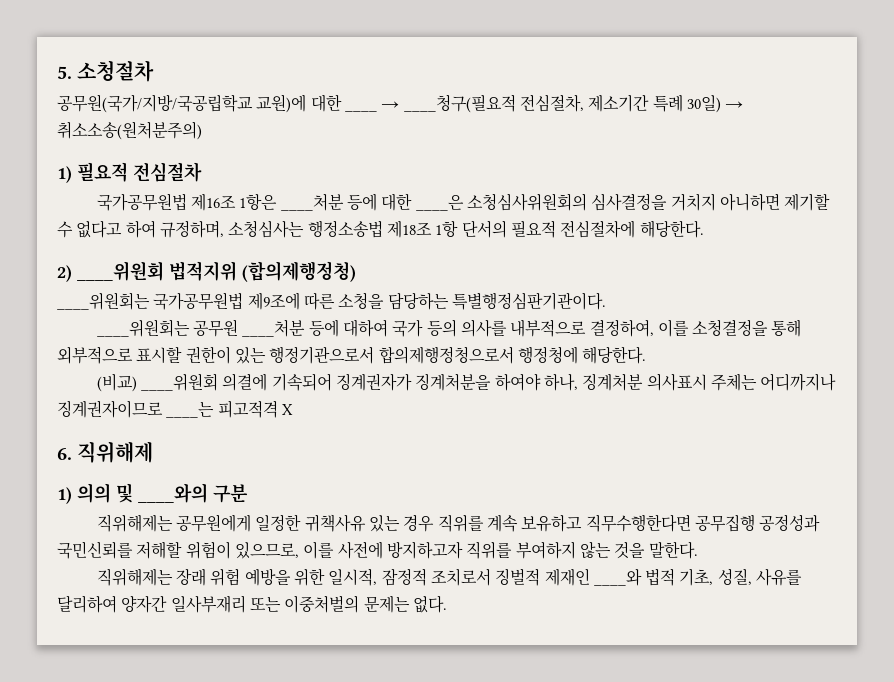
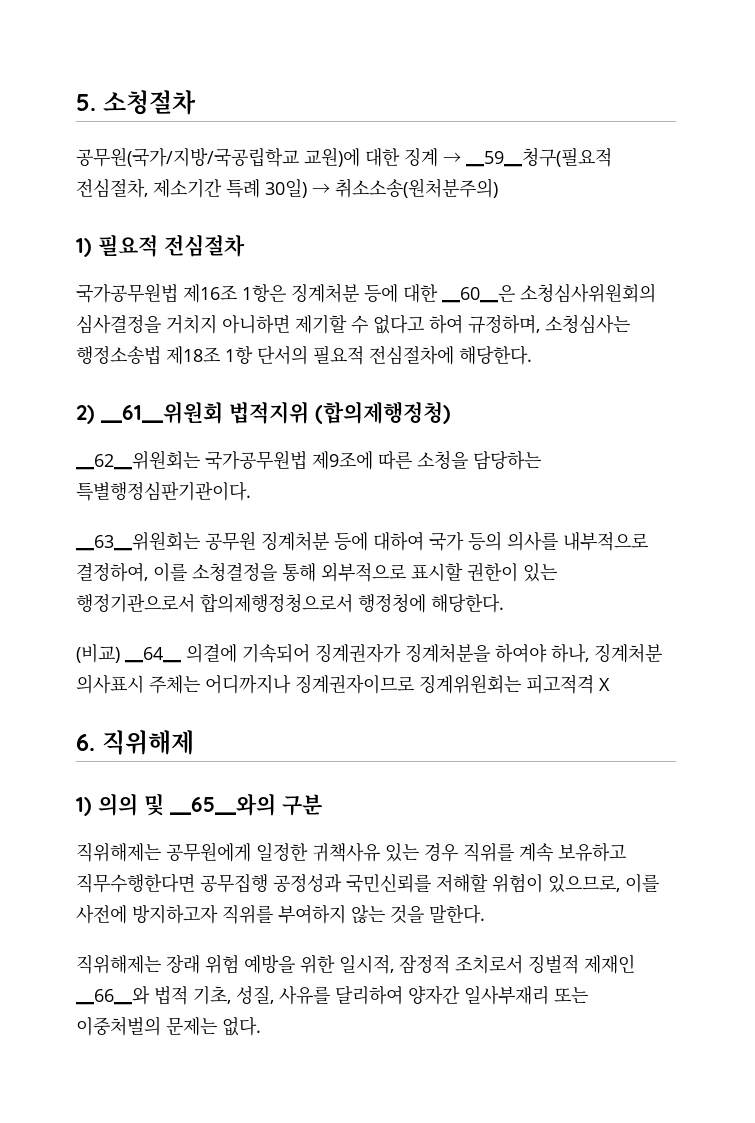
- 공무원(국가/지방/국공립학교 교원)에 대한 ____ → ____청구(필요적 전심절차, 제소기간 특례 30일) → 취소소송(원처분주의)
+ 공무원(국가/지방/국공립학교 교원)에 대한 징계 → ▁59▁청구(필요적 전심절차, 제소기간 특례 30일) → 취소소송(원처분주의)
- 국가공무원법 제16조 1항은 ____처분 등에 대한 ____은 소청심사위원회의 심사결정을 거치지 아니하면 제기할 수 없다고 하여 규정하며, 소청심사는 행정소송법 제18조 1항 단서의 필요적 전심절차에 해당한다.
+ 국가공무원법 제16조 1항은 징계처분 등에 대한 ▁60▁은 소청심사위원회의 심사결정을 거치지 아니하면 제기할 수 없다고 하여 규정하며, 소청심사는 행정소송법 제18조 1항 단서의 필요적 전심절차에 해당한다.
- 2) ____위원회 법적지위 (합의제행정청)
+ 2) ▁61▁위원회 법적지위 (합의제행정청)
- ____위원회는 국가공무원법 제9조에 따른 소청을 담당하는 특별행정심판기관이다.
+ ▁62▁위원회는 국가공무원법 제9조에 따른 소청을 담당하는 특별행정심판기관이다.
- ____위원회는 공무원 ____처분 등에 대하여 국가 등의 의사를 내부적으로 결정하여, 이를 소청결정을 통해 외부적으로 표시할 권한이 있는 행정기관으로서 합의제행정청으로서 행정청에 해당한다.
+ ▁63▁위원회는 공무원 징계처분 등에 대하여 국가 등의 의사를 내부적으로 결정하여, 이를 소청결정을 통해 외부적으로 표시할 권한이 있는 행정기관으로서 합의제행정청으로서 행정청에 해당한다.
- (비교) ____위원회 의결에 기속되어 징계권자가 징계처분을 하여야 하나, 징계처분 의사표시 주체는 어디까지나 징계권자이므로 ____는 피고적격 X
+ (비교) ▁64▁ 의결에 기속되어 징계권자가 징계처분을 하여야 하나, 징계처분 의사표시 주체는 어디까지나 징계권자이므로 징계위원회는 피고적격 X
- 1) 의의 및 ____와의 구분
+ 1) 의의 및 ▁65▁와의 구분
- 직위해제는 장래 위험 예방을 위한 일시적, 잠정적 조치로서 징벌적 제재인 ____와 법적 기초, 성질, 사유를 달리하여 양자간 일사부재리 또는 이중처벌의 문제는 없다.
+ 직위해제는 장래 위험 예방을 위한 일시적, 잠정적 조치로서 징벌적 제재인 ▁66▁와 법적 기초, 성질, 사유를 달리하여 양자간 일사부재리 또는 이중처벌의 문제는 없다.

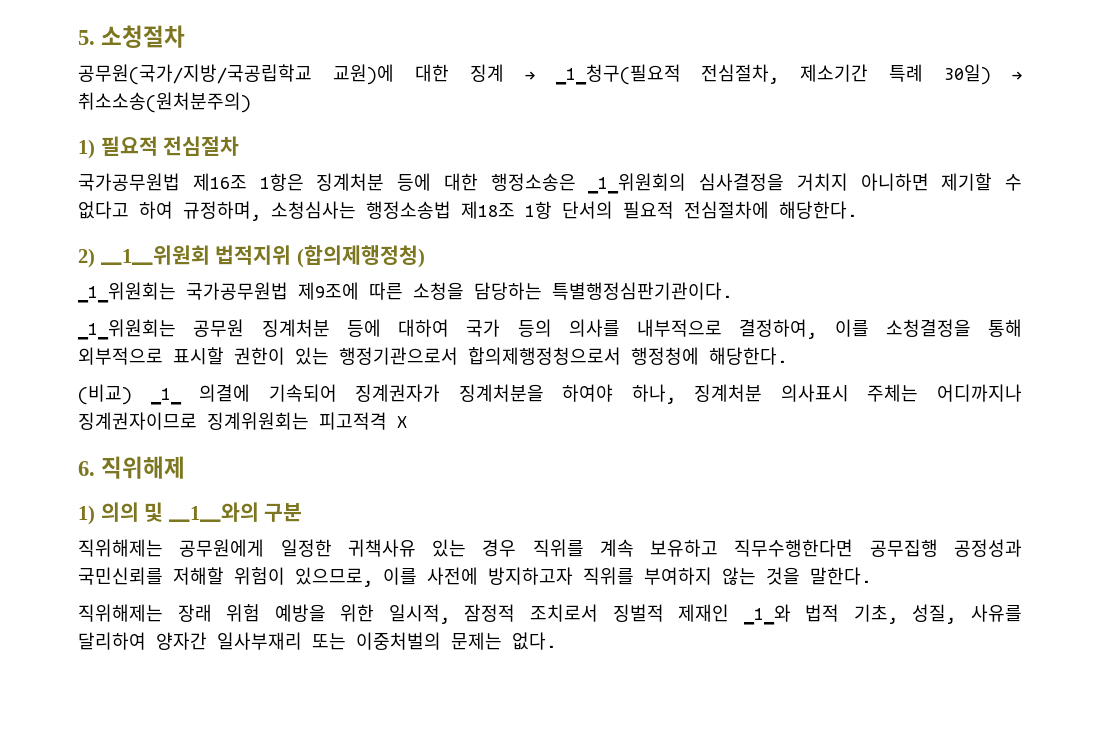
- 공무원(국가/지방/국공립학교 교원)에 대한 징계 → ▁59▁청구(필요적 전심절차, 제소기간 특례 30일) → 취소소송(원처분주의)
+ 공무원(국가/지방/국공립학교 교원)에 대한 징계 → ▁1▁청구(필요적 전심절차, 제소기간 특례 30일) → 취소소송(원처분주의)
- 국가공무원법 제16조 1항은 징계처분 등에 대한 ▁60▁은 소청심사위원회의 심사결정을 거치지 아니하면 제기할 수 없다고 하여 규정하며, 소청심사는 행정소송법 제18조 1항 단서의 필요적 전심절차에 해당한다.
+ 국가공무원법 제16조 1항은 징계처분 등에 대한 행정소송은 ▁1▁위원회의 심사결정을 거치지 아니하면 제기할 수 없다고 하여 규정하며, 소청심사는 행정소송법 제18조 1항 단서의 필요적 전심절차에 해당한다.
- 2) ▁61▁위원회 법적지위 (합의제행정청)
+ 2) ▁1▁위원회 법적지위 (합의제행정청)
- ▁62▁위원회는 국가공무원법 제9조에 따른 소청을 담당하는 특별행정심판기관이다.
+ ▁1▁위원회는 국가공무원법 제9조에 따른 소청을 담당하는 특별행정심판기관이다.
- ▁63▁위원회는 공무원 징계처분 등에 대하여 국가 등의 의사를 내부적으로 결정하여, 이를 소청결정을 통해 외부적으로 표시할 권한이 있는 행정기관으로서 합의제행정청으로서 행정청에 해당한다.
+ ▁1▁위원회는 공무원 징계처분 등에 대하여 국가 등의 의사를 내부적으로 결정하여, 이를 소청결정을 통해 외부적으로 표시할 권한이 있는 행정기관으로서 합의제행정청으로서 행정청에 해당한다.
- (비교) ▁64▁ 의결에 기속되어 징계권자가 징계처분을 하여야 하나, 징계처분 의사표시 주체는 어디까지나 징계권자이므로 징계위원회는 피고적격 X
+ (비교) ▁1▁ 의결에 기속되어 징계권자가 징계처분을 하여야 하나, 징계처분 의사표시 주체는 어디까지나 징계권자이므로 징계위원회는 피고적격 X
- 1) 의의 및 ▁65▁와의 구분
+ 1) 의의 및 ▁1▁와의 구분
- 직위해제는 장래 위험 예방을 위한 일시적, 잠정적 조치로서 징벌적 제재인 ▁66▁와 법적 기초, 성질, 사유를 달리하여 양자간 일사부재리 또는 이중처벌의 문제는 없다.
+ 직위해제는 장래 위험 예방을 위한 일시적, 잠정적 조치로서 징벌적 제재인 ▁1▁와 법적 기초, 성질, 사유를 달리하여 양자간 일사부재리 또는 이중처벌의 문제는 없다.

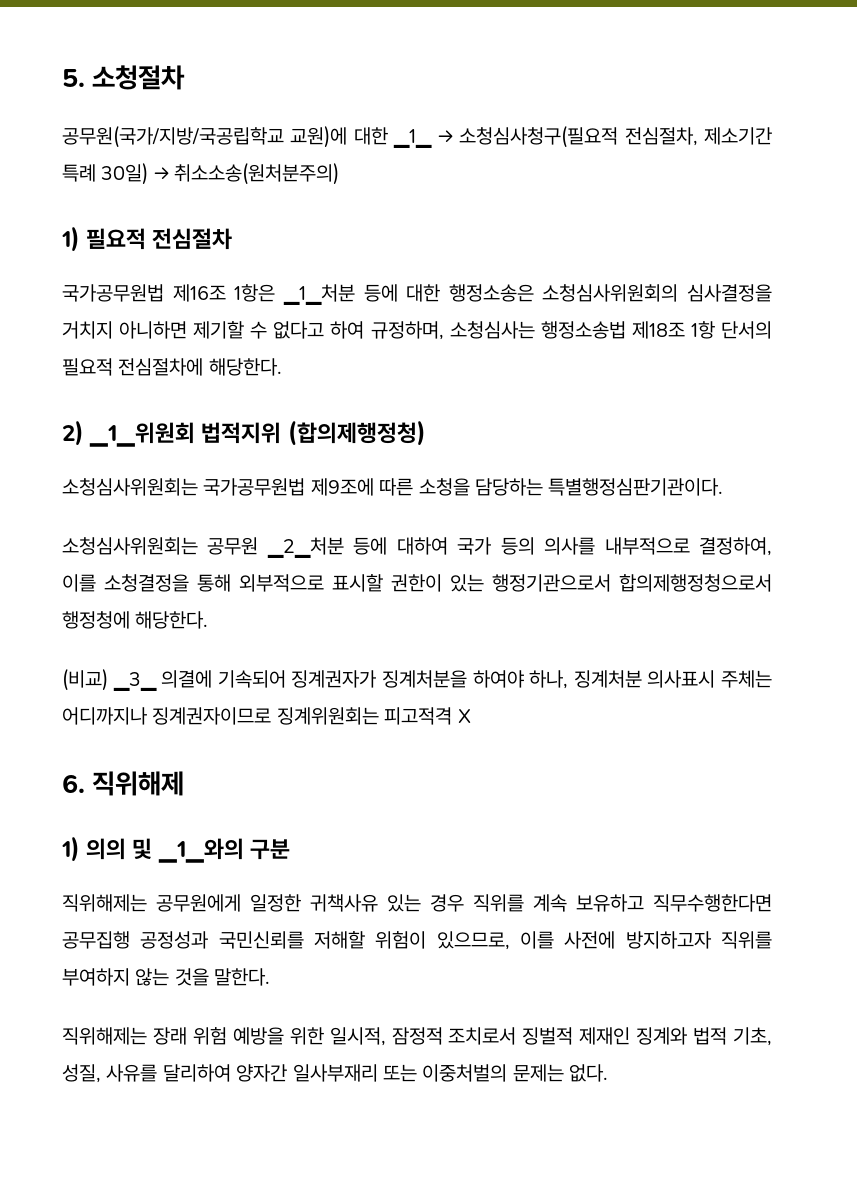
- 공무원(국가/지방/국공립학교 교원)에 대한 징계 → ▁1▁청구(필요적 전심절차, 제소기간 특례 30일) → 취소소송(원처분주의)
+ 공무원(국가/지방/국공립학교 교원)에 대한 ▁1▁ → 소청심사청구(필요적 전심절차, 제소기간 특례 30일) → 취소소송(원처분주의)
- 국가공무원법 제16조 1항은 징계처분 등에 대한 행정소송은 ▁1▁위원회의 심사결정을 거치지 아니하면 제기할 수 없다고 하여 규정하며, 소청심사는 행정소송법 제18조 1항 단서의 필요적 전심절차에 해당한다.
+ 국가공무원법 제16조 1항은 ▁1▁처분 등에 대한 행정소송은 소청심사위원회의 심사결정을 거치지 아니하면 제기할 수 없다고 하여 규정하며, 소청심사는 행정소송법 제18조 1항 단서의 필요적 전심절차에 해당한다.
- ▁1▁위원회는 국가공무원법 제9조에 따른 소청을 담당하는 특별행정심판기관이다.
+ 소청심사위원회는 국가공무원법 제9조에 따른 소청을 담당하는 특별행정심판기관이다.
- ▁1▁위원회는 공무원 징계처분 등에 대하여 국가 등의 의사를 내부적으로 결정하여, 이를 소청결정을 통해 외부적으로 표시할 권한이 있는 행정기관으로서 합의제행정청으로서 행정청에 해당한다.
+ 소청심사위원회는 공무원 ▁2▁처분 등에 대하여 국가 등의 의사를 내부적으로 결정하여, 이를 소청결정을 통해 외부적으로 표시할 권한이 있는 행정기관으로서 합의제행정청으로서 행정청에 해당한다.
- (비교) ▁1▁ 의결에 기속되어 징계권자가 징계처분을 하여야 하나, 징계처분 의사표시 주체는 어디까지나 징계권자이므로 징계위원회는 피고적격 X
+ (비교) ▁3▁ 의결에 기속되어 징계권자가 징계처분을 하여야 하나, 징계처분 의사표시 주체는 어디까지나 징계권자이므로 징계위원회는 피고적격 X
- 직위해제는 장래 위험 예방을 위한 일시적, 잠정적 조치로서 징벌적 제재인 ▁1▁와 법적 기초, 성질, 사유를 달리하여 양자간 일사부재리 또는 이중처벌의 문제는 없다.
+ 직위해제는 장래 위험 예방을 위한 일시적, 잠정적 조치로서 징벌적 제재인 징계와 법적 기초, 성질, 사유를 달리하여 양자간 일사부재리 또는 이중처벌의 문제는 없다.

